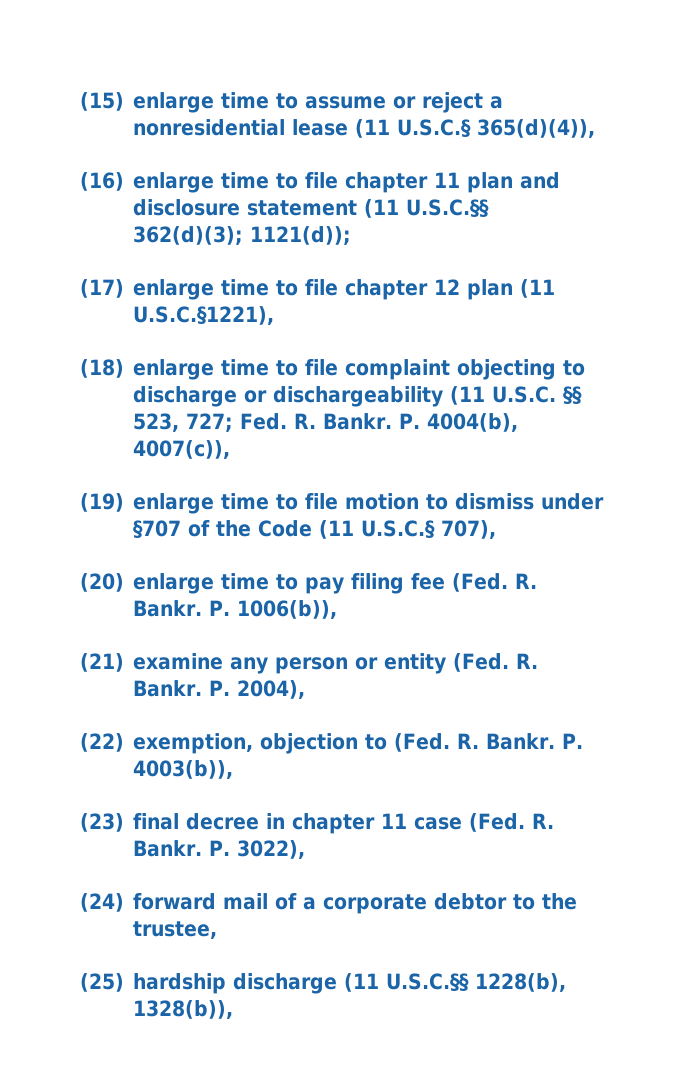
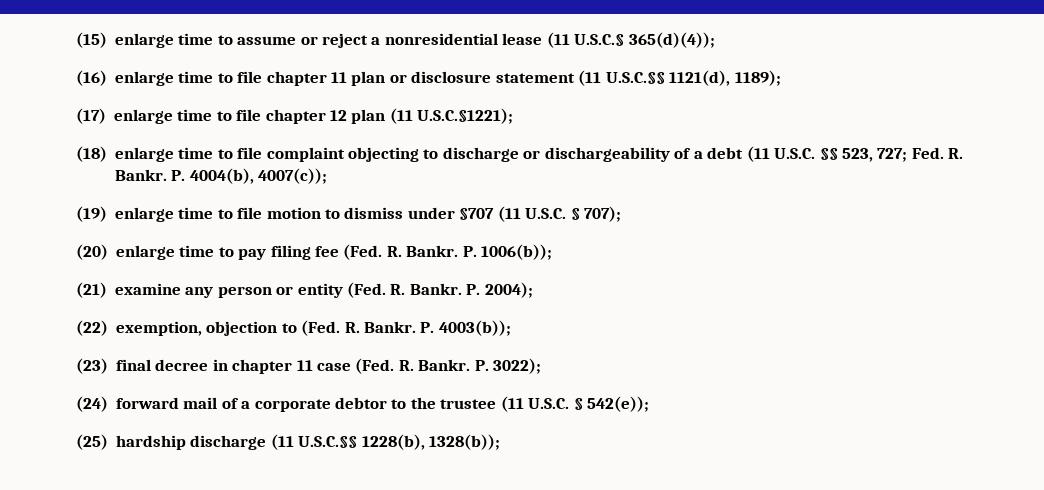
- (15) enlarge time to assume or reject a nonresidential lease (11 U.S.C.§ 365(d)(4)),
+ (15) enlarge time to assume or reject a nonresidential lease (11 U.S.C.§ 365(d)(4));
- (16) enlarge time to file chapter 11 plan and disclosure statement (11 U.S.C.§§ 362(d)(3); 1121(d));
+ (16) enlarge time to file chapter 11 plan or disclosure statement (11 U.S.C.§§ 1121(d), 1189);
- (17) enlarge time to file chapter 12 plan (11 U.S.C.§1221),
+ (17) enlarge time to file chapter 12 plan (11 U.S.C.§1221);
- (18) enlarge time to file complaint objecting to discharge or dischargeability (11 U.S.C. §§ 523, 727; Fed. R. Bankr.
+ (18) enlarge time to file complaint objecting to discharge or dischargeability of a debt (11 U.S.C. §§ 523, 727; Fed. R. Bankr.
- P. 4004(b), 4007(c)),
+ P. 4004(b), 4007(c));
- (19) enlarge time to file motion to dismiss under §707 of the Code (11 U.S.C.§ 707),
+ (19) enlarge time to file motion to dismiss under §707 (11 U.S.C. § 707);
- P. 1006(b)),
+ P. 1006(b));
- P. 2004),
+ P. 2004);
- P. 4003(b)),
+ P. 4003(b));
- P. 3022),
+ P. 3022);
- (24) forward mail of a corporate debtor to the trustee,
+ (24) forward mail of a corporate debtor to the trustee (11 U.S.C. § 542(e));
- (25) hardship discharge (11 U.S.C.§§ 1228(b), 1328(b)),
+ (25) hardship discharge (11 U.S.C.§§ 1228(b), 1328(b));

